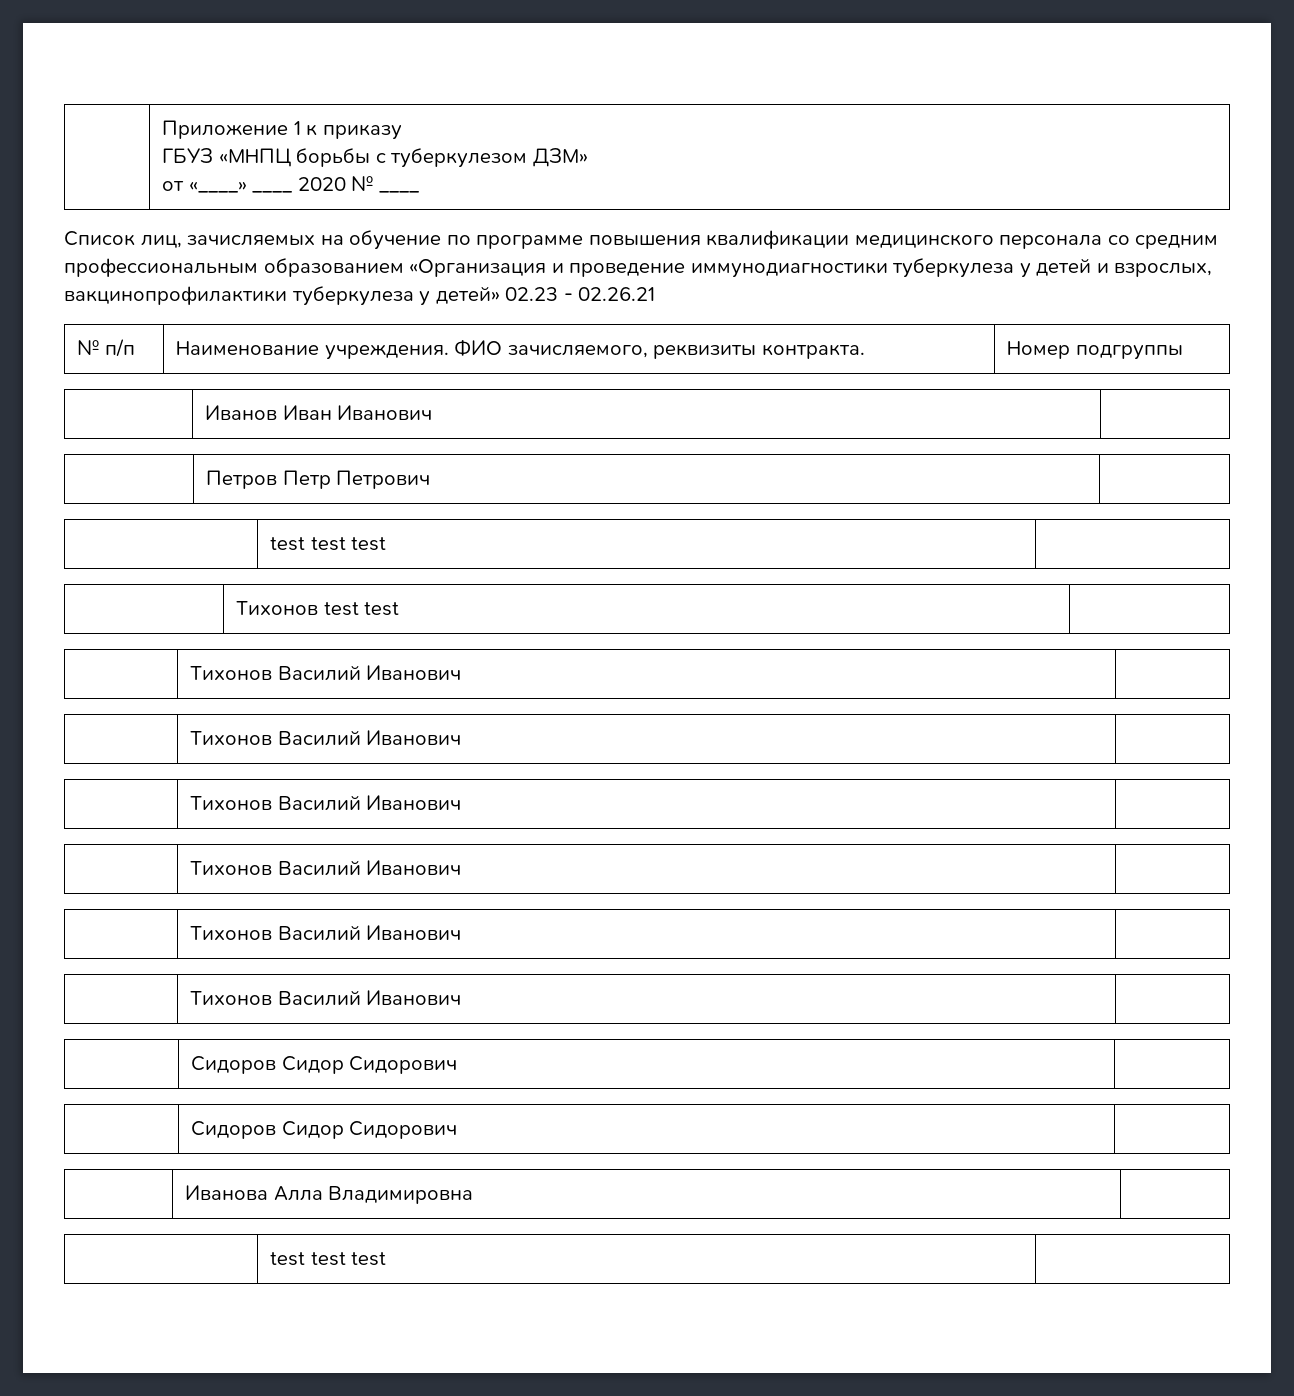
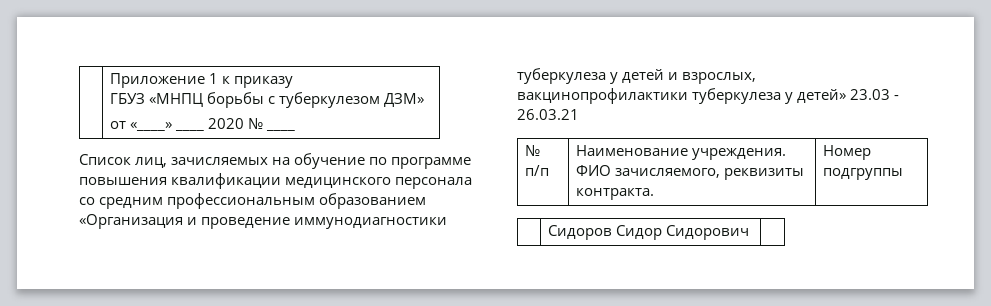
- Список лиц, зачисляемых на обучение по программе повышения квалификации медицинского персонала со средним профессиональным образованием «Организация и проведение иммунодиагностики туберкулеза у детей и взрослых, вакцинопрофилактики туберкулеза у детей» 02.23 - 02.26.21
+ Список лиц, зачисляемых на обучение по программе повышения квалификации медицинского персонала со средним профессиональным образованием «Организация и проведение иммунодиагностики туберкулеза у детей и взрослых, вакцинопрофилактики туберкулеза у детей» 23.03 - 26.03.21
- | Иванов Иван Иванович |
- | Петров Петр Петрович |
- | test test test |
- | Тихонов test test |
- | Тихонов Василий Иванович |
- | Тихонов Василий Иванович |
- | Тихонов Василий Иванович |
- | Тихонов Василий Иванович |
- | Тихонов Василий Иванович |
- | Тихонов Василий Иванович |
  | Сидоров Сидор Сидорович |
- | Сидоров Сидор Сидорович |
- | Иванова Алла Владимировна |
- | test test test |

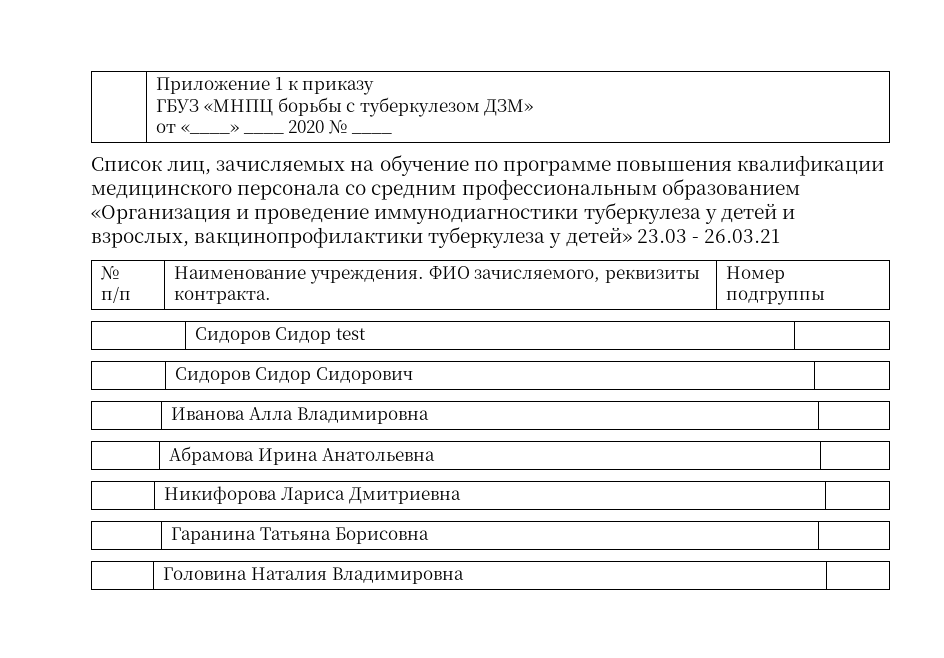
+ | Сидоров Сидор test |
+ | Иванова Алла Владимировна |
+ | Абрамова Ирина Анатольевна |
+ | Никифорова Лариса Дмитриевна |
+ | Гаранина Татьяна Борисовна |
+ | Головина Наталия Владимировна |

